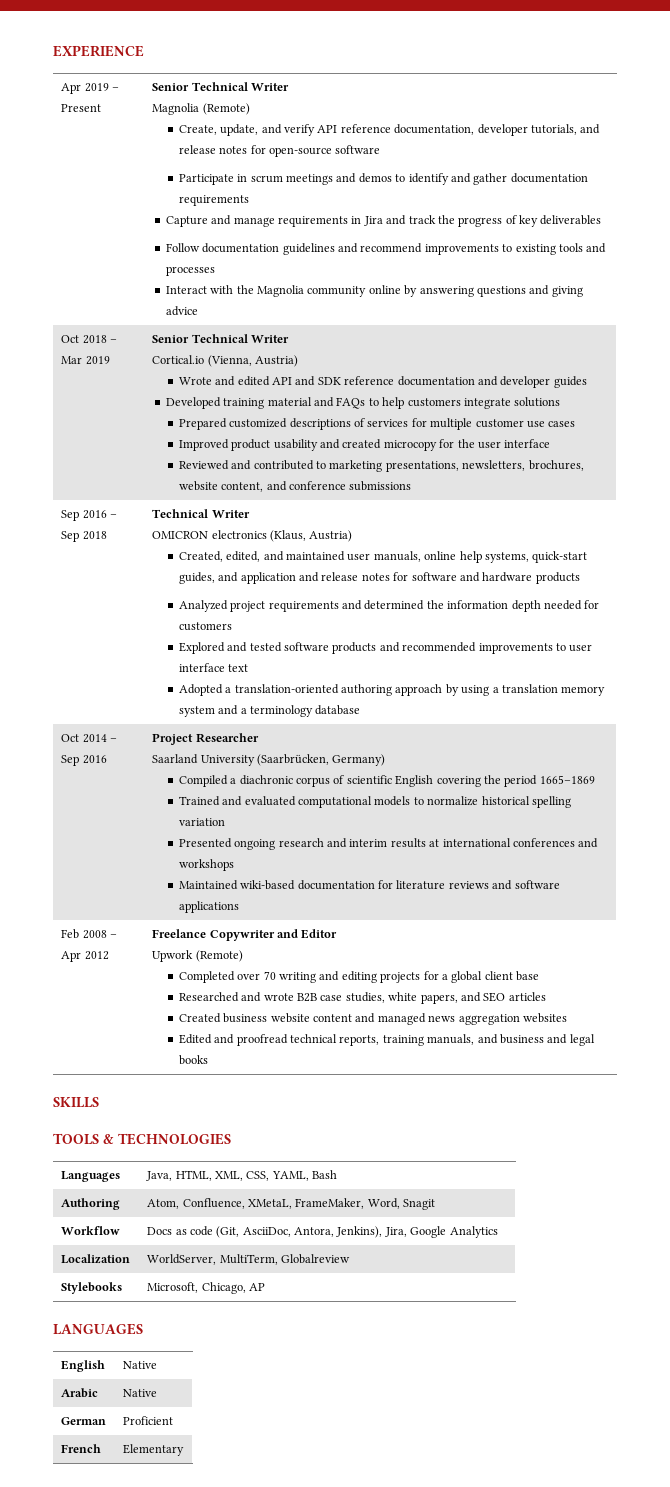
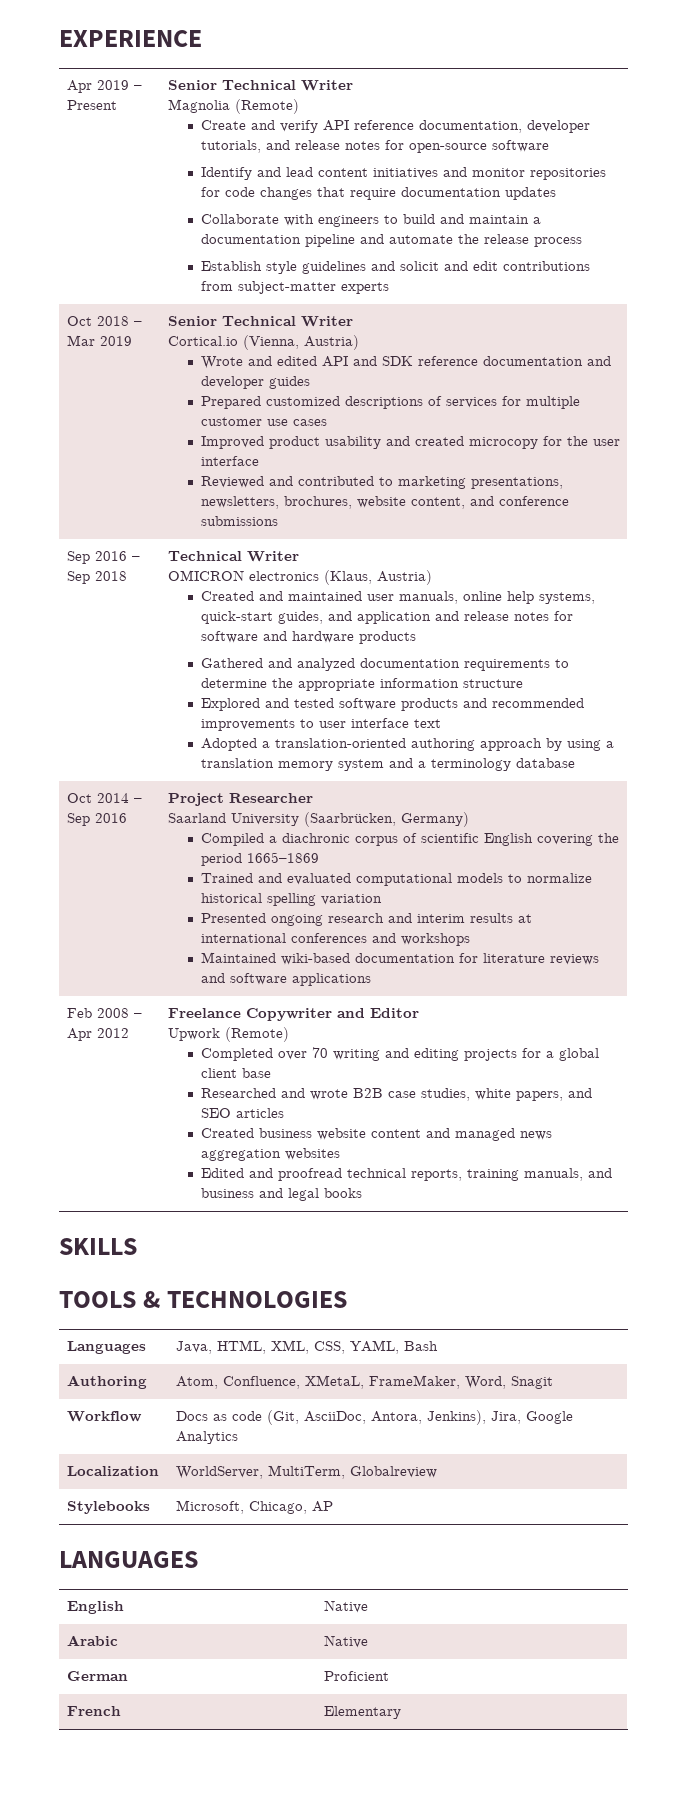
- Create, update, and verify API reference documentation, developer tutorials, and release notes for open-source software
+ Create and verify API reference documentation, developer tutorials, and release notes for open-source software
- Participate in scrum meetings and demos to identify and gather documentation requirements
- Capture and manage requirements in Jira and track the progress of key deliverables
- Follow documentation guidelines and recommend improvements to existing tools and processes
- Interact with the Magnolia community online by answering questions and giving advice
+ Identify and lead content initiatives and monitor repositories for code changes that require documentation updates
+ Collaborate with engineers to build and maintain a documentation pipeline and automate the release process
+ Establish style guidelines and solicit and edit contributions from subject-matter experts
- Developed training material and FAQs to help customers integrate solutions
- Created, edited, and maintained user manuals, online help systems, quick-start guides, and application and release notes for software and hardware products
+ Created and maintained user manuals, online help systems, quick-start guides, and application and release notes for software and hardware products
- Analyzed project requirements and determined the information depth needed for customers
+ Gathered and analyzed documentation requirements to determine the appropriate information structure

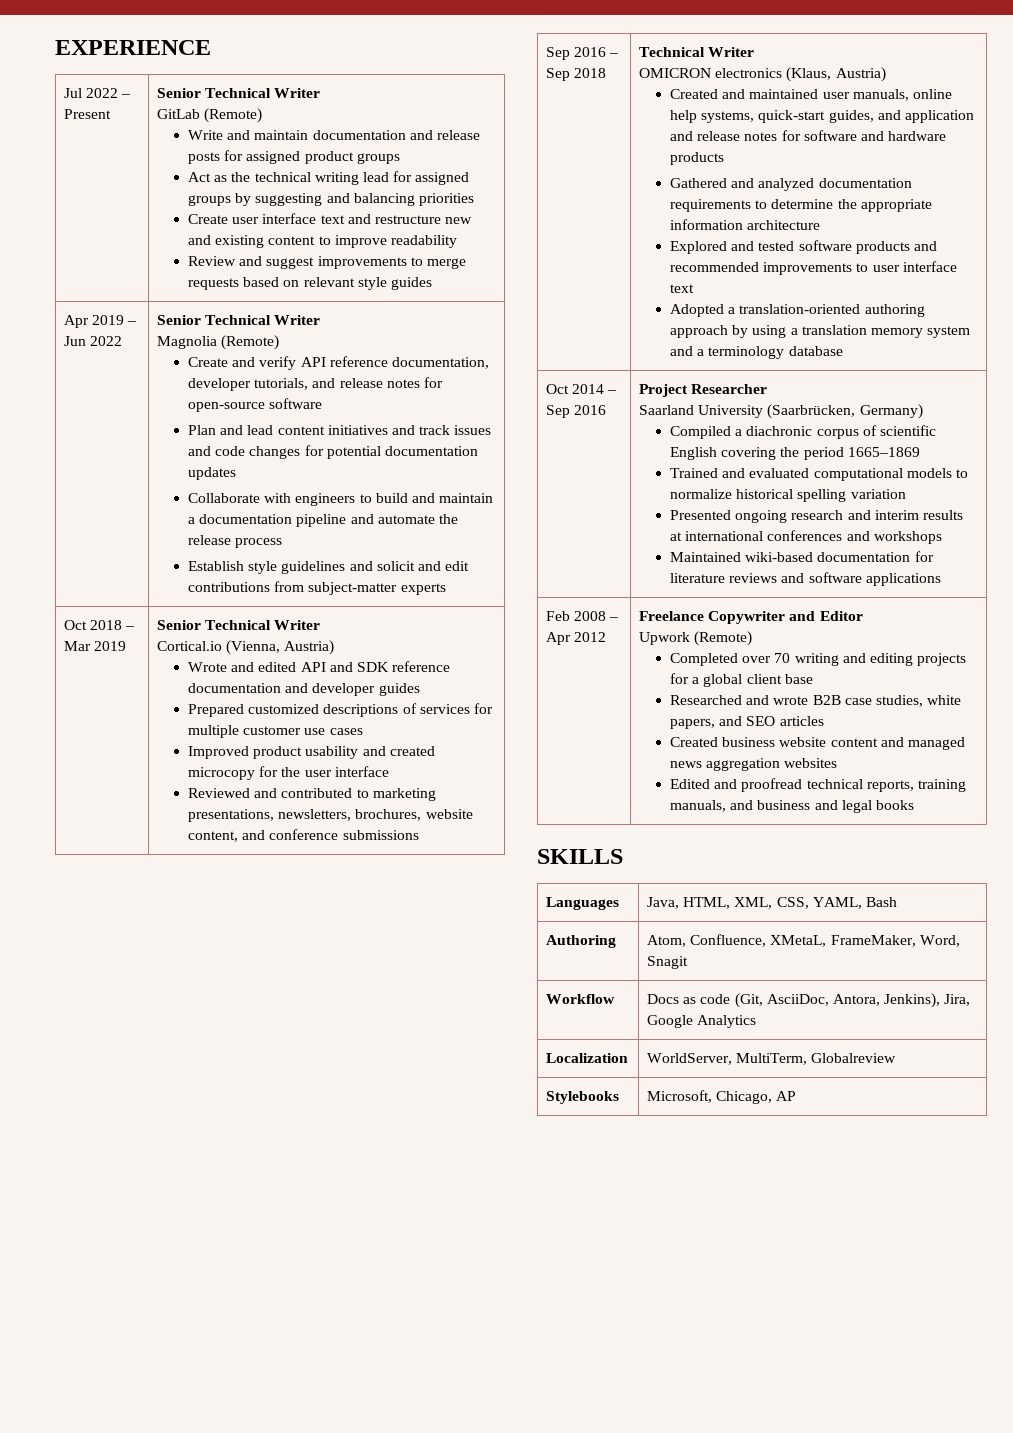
+ Jul 2022 – Present | Senior Technical Writer
+ GitLab (Remote)
+ Write and maintain documentation and release posts for assigned product groups
+ Act as the technical writing lead for assigned groups by suggesting and balancing priorities
+ Create user interface text and restructure new and existing content to improve readability
+ Review and suggest improvements to merge requests based on relevant style guides
- Apr 2019 – Present
+ Apr 2019 – Jun 2022
- Identify and lead content initiatives and monitor repositories for code changes that require documentation updates
+ Plan and lead content initiatives and track issues and code changes for potential documentation updates
- Gathered and analyzed documentation requirements to determine the appropriate information structure
+ Gathered and analyzed documentation requirements to determine the appropriate information architecture
- TOOLS & TECHNOLOGIES
- LANGUAGES
- English | Native
- Arabic | Native
- German | Proficient
- French | Elementary

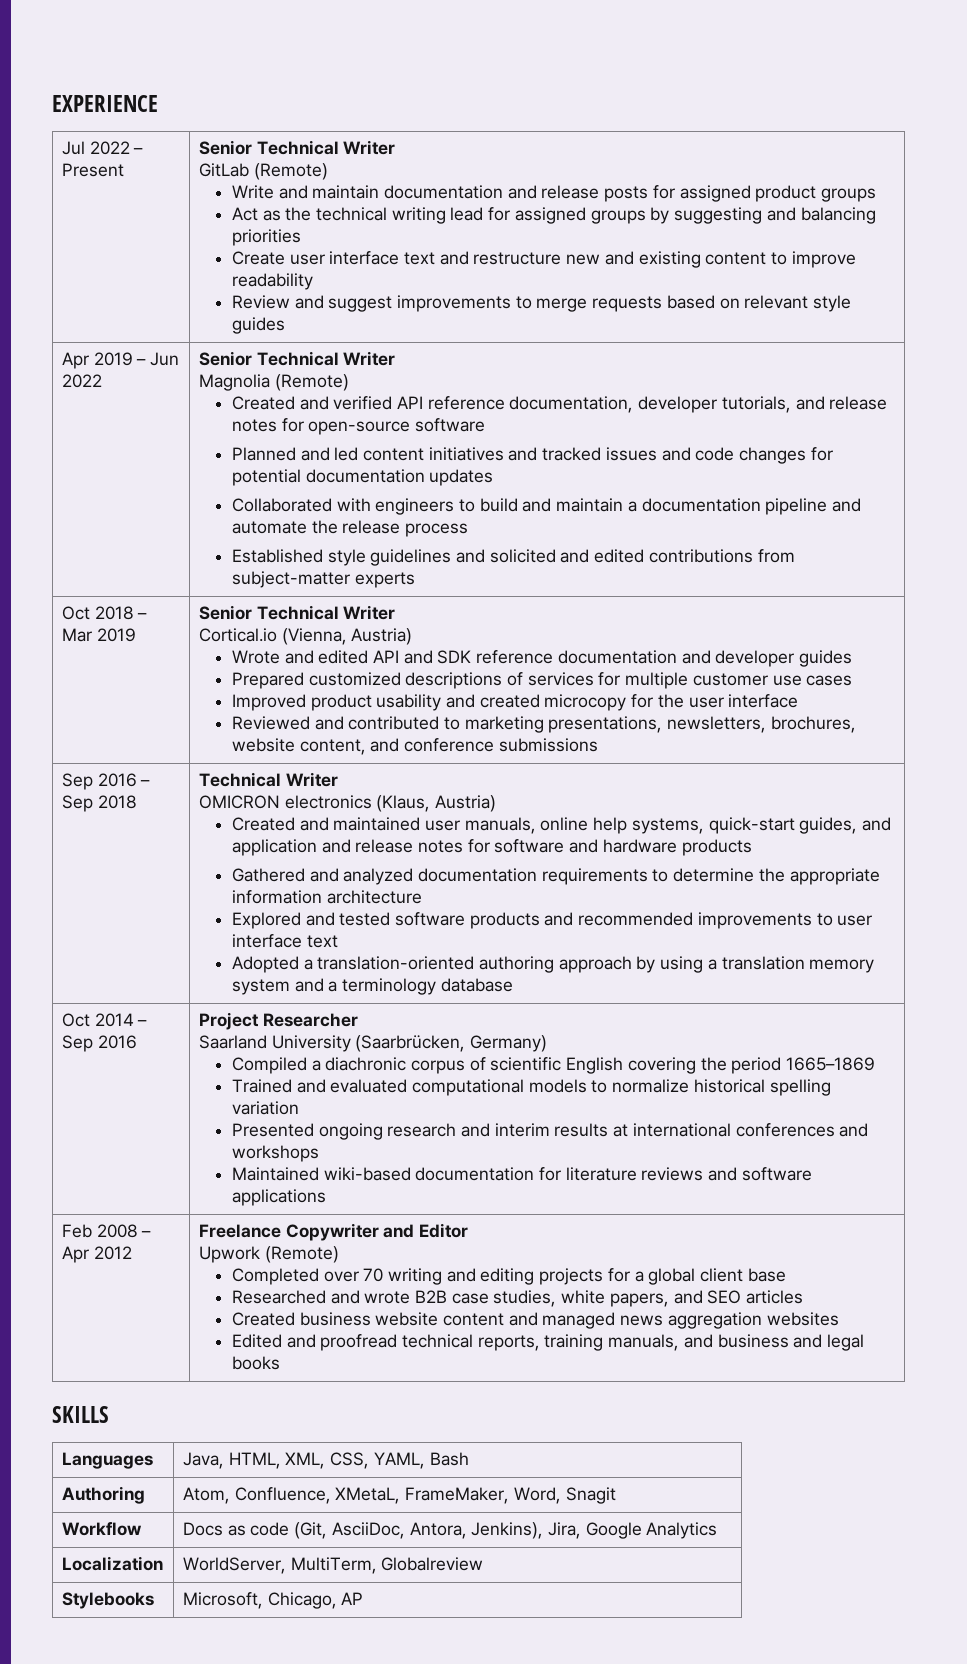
- Create and verify API reference documentation, developer tutorials, and release notes for open-source software
+ Created and verified API reference documentation, developer tutorials, and release notes for open-source software
- Plan and lead content initiatives and track issues and code changes for potential documentation updates
+ Planned and led content initiatives and tracked issues and code changes for potential documentation updates
- Collaborate with engineers to build and maintain a documentation pipeline and automate the release process
+ Collaborated with engineers to build and maintain a documentation pipeline and automate the release process
- Establish style guidelines and solicit and edit contributions from subject-matter experts
+ Established style guidelines and solicited and edited contributions from subject-matter experts

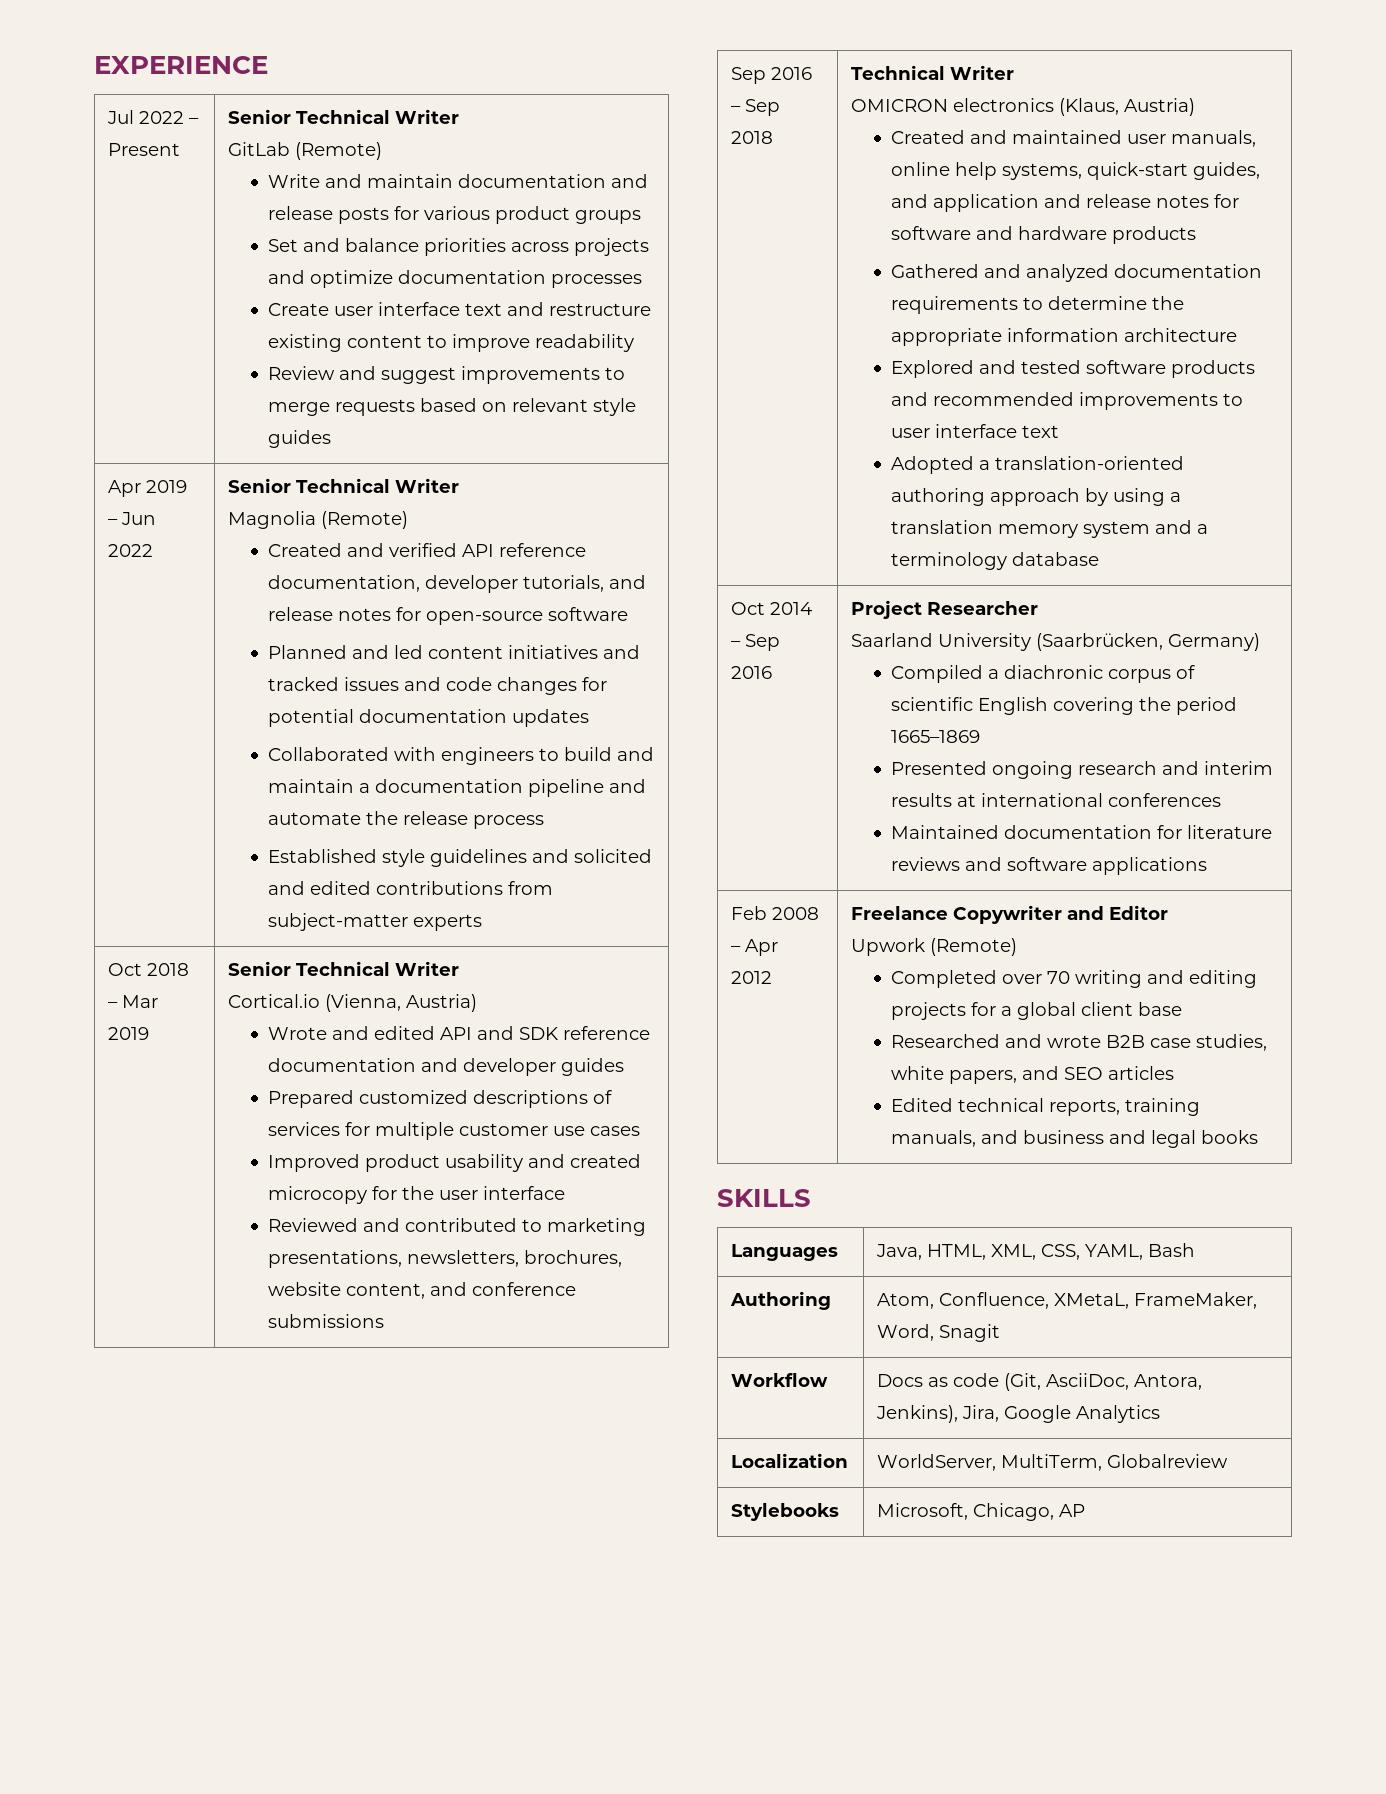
- Write and maintain documentation and release posts for assigned product groups
+ Write and maintain documentation and release posts for various product groups
- Act as the technical writing lead for assigned groups by suggesting and balancing priorities
+ Set and balance priorities across projects and optimize documentation processes
- Create user interface text and restructure new and existing content to improve readability
+ Create user interface text and restructure existing content to improve readability
- Trained and evaluated computational models to normalize historical spelling variation
- Presented ongoing research and interim results at international conferences and workshops
+ Presented ongoing research and interim results at international conferences
- Maintained wiki-based documentation for literature reviews and software applications
+ Maintained documentation for literature reviews and software applications
- Created business website content and managed news aggregation websites
- Edited and proofread technical reports, training manuals, and business and legal books
+ Edited technical reports, training manuals, and business and legal books

